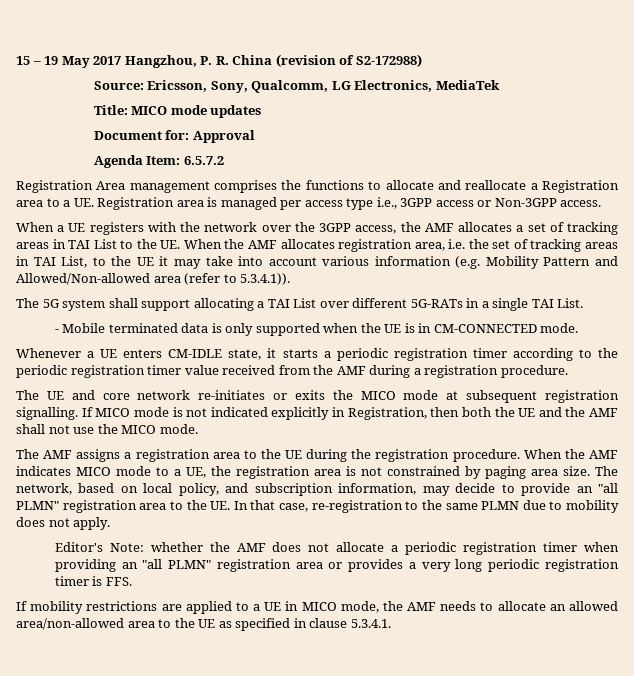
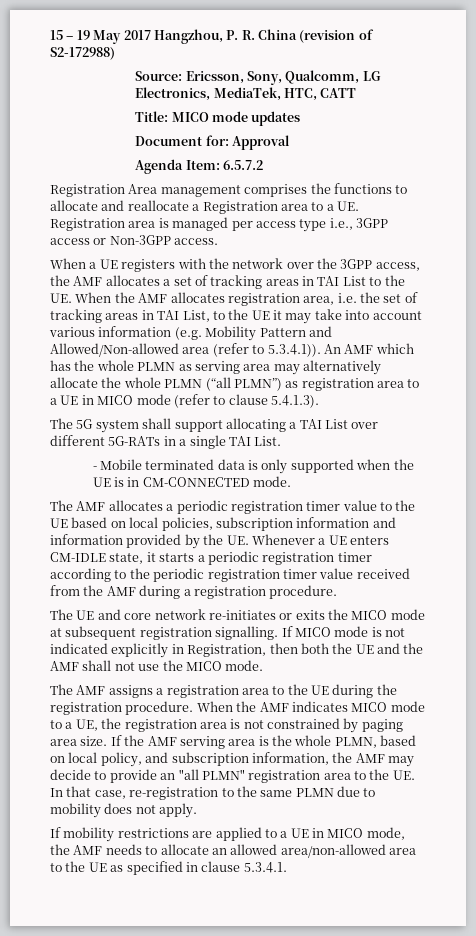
- Source: Ericsson, Sony, Qualcomm, LG Electronics, MediaTek
+ Source: Ericsson, Sony, Qualcomm, LG Electronics, MediaTek, HTC, CATT
- When a UE registers with the network over the 3GPP access, the AMF allocates a set of tracking areas in TAI List to the UE. When the AMF allocates registration area, i.e. the set of tracking areas in TAI List, to the UE it may take into account various information (e.g. Mobility Pattern and Allowed/Non-allowed area (refer to 5.3.4.1)).
+ When a UE registers with the network over the 3GPP access, the AMF allocates a set of tracking areas in TAI List to the UE. When the AMF allocates registration area, i.e. the set of tracking areas in TAI List, to the UE it may take into account various information (e.g. Mobility Pattern and Allowed/Non-allowed area (refer to 5.3.4.1)). An AMF which has the whole PLMN as serving area may alternatively allocate the whole PLMN (“all PLMN”) as registration area to a UE in MICO mode (refer to clause 5.4.1.3).
- Whenever a UE enters CM-IDLE state, it starts a periodic registration timer according to the periodic registration timer value received from the AMF during a registration procedure.
+ The AMF allocates a periodic registration timer value to the UE based on local policies, subscription information and information provided by the UE. Whenever a UE enters CM-IDLE state, it starts a periodic registration timer according to the periodic registration timer value received from the AMF during a registration procedure.
- The network, based on local policy, and subscription information, may decide to provide an "all PLMN" registration area to the UE. In that case, re-registration to the same PLMN due to mobility does not apply.
+ If the AMF serving area is the whole PLMN, based on local policy, and subscription information, the AMF may decide to provide an "all PLMN" registration area to the UE. In that case, re-registration to the same PLMN due to mobility does not apply.
- Editor's Note: whether the AMF does not allocate a periodic registration timer when providing an "all PLMN" registration area or provides a very long periodic registration timer is FFS.

